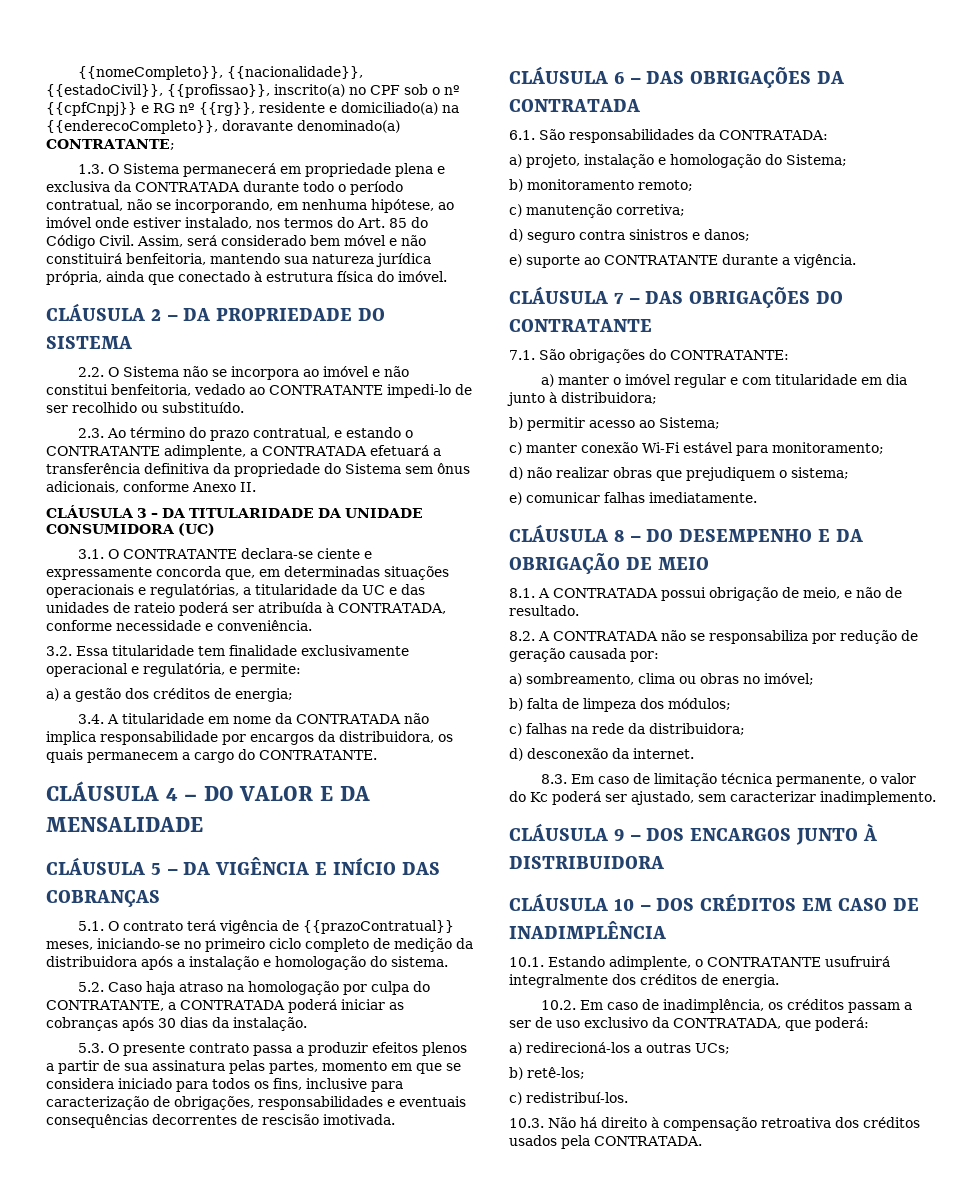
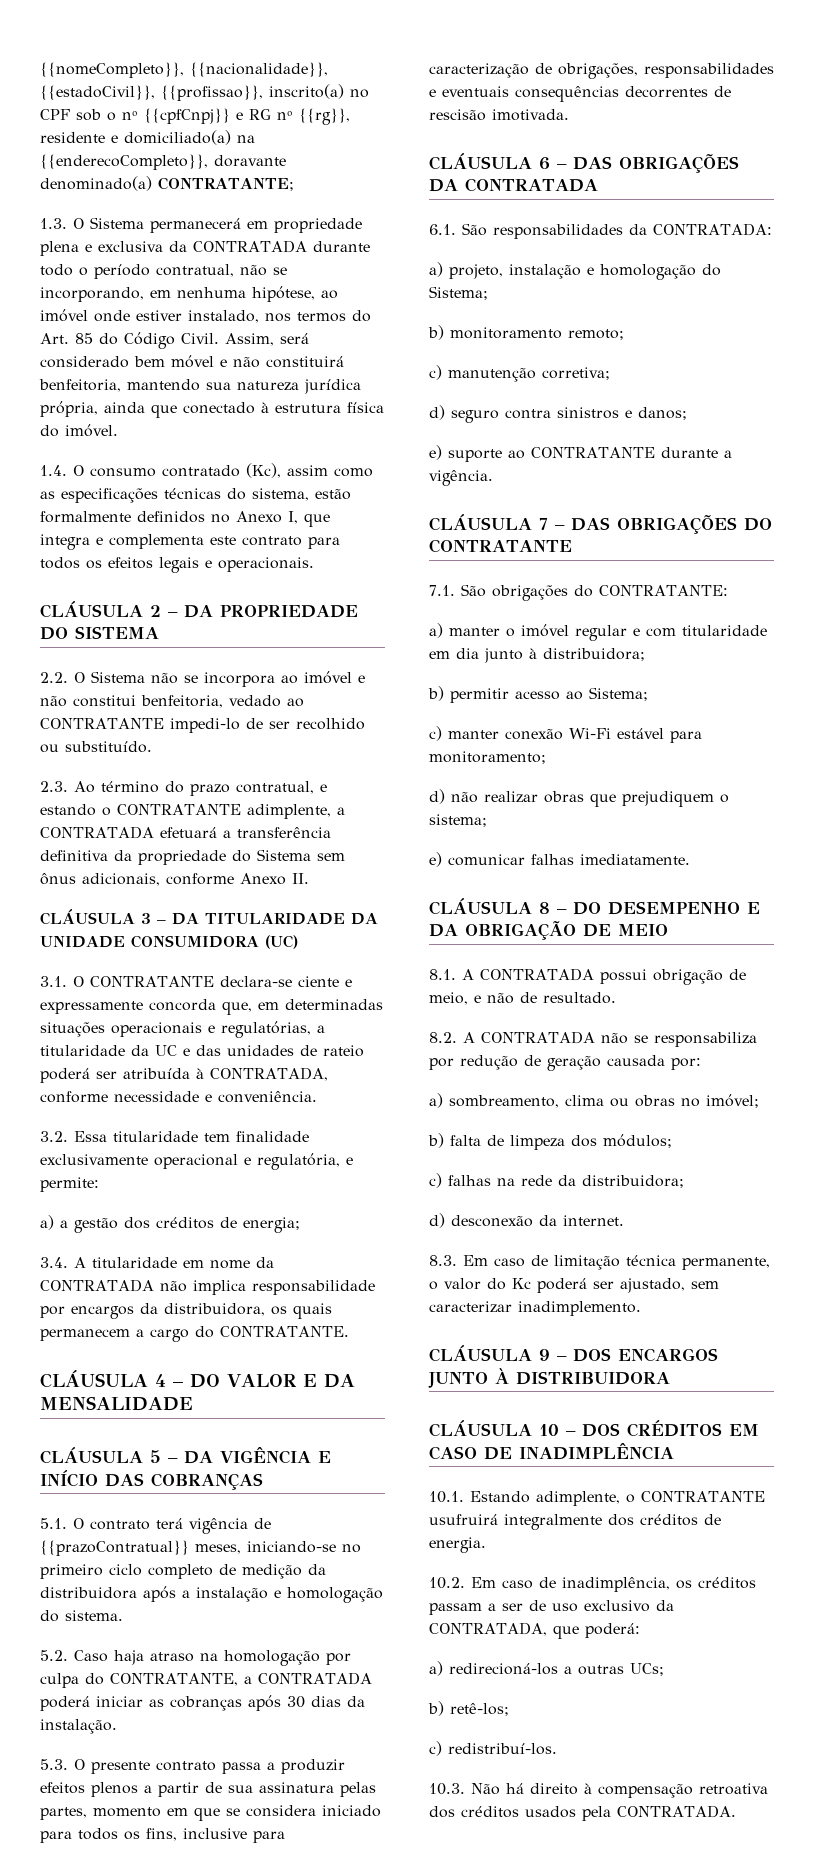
+ 1.4. O consumo contratado (Kc), assim como as especificações técnicas do sistema, estão formalmente definidos no Anexo I, que integra e complementa este contrato para todos os efeitos legais e operacionais.

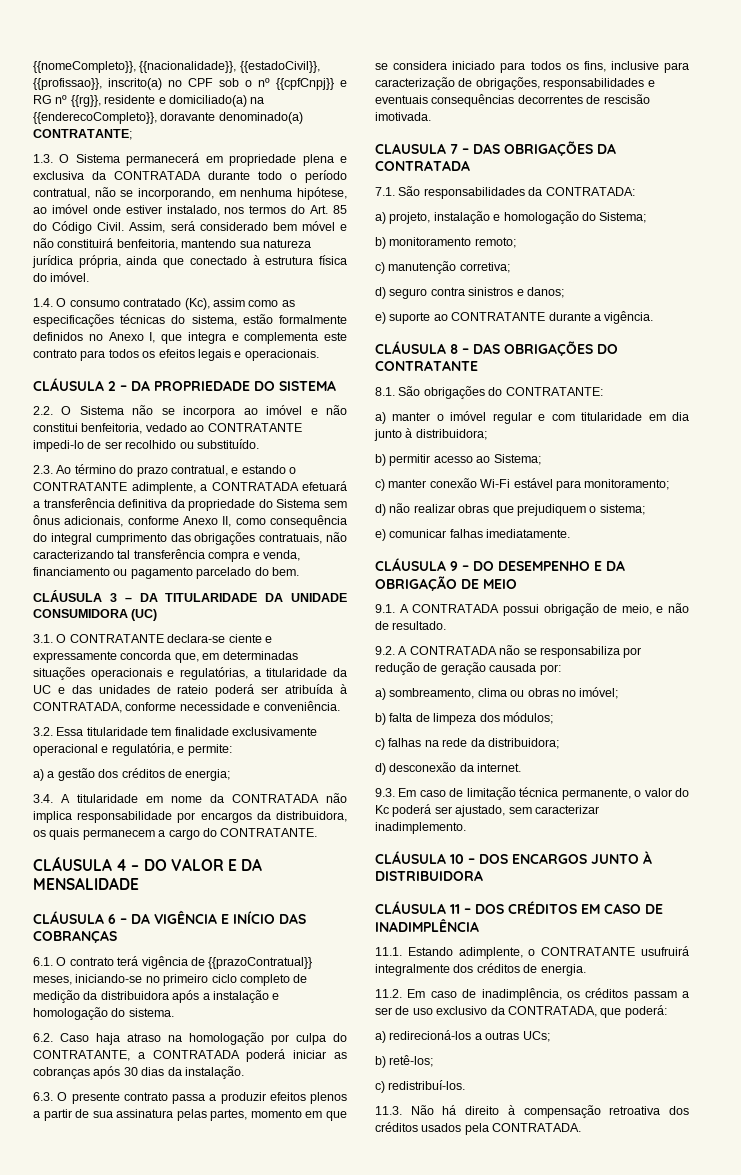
- 2.3. Ao término do prazo contratual, e estando o CONTRATANTE adimplente, a CONTRATADA efetuará a transferência definitiva da propriedade do Sistema sem ônus adicionais, conforme Anexo II.
+ 2.3. Ao término do prazo contratual, e estando o CONTRATANTE adimplente, a CONTRATADA efetuará a transferência definitiva da propriedade do Sistema sem ônus adicionais, conforme Anexo II, como consequência do integral cumprimento das obrigações contratuais, não caracterizando tal transferência compra e venda, financiamento ou pagamento parcelado do bem.
- CLÁUSULA 5 – DA VIGÊNCIA E INÍCIO DAS COBRANÇAS
+ CLÁUSULA 6 – DA VIGÊNCIA E INÍCIO DAS COBRANÇAS
- 5.1. O contrato terá vigência de {{prazoContratual}} meses, iniciando-se no primeiro ciclo completo de medição da distribuidora após a instalação e homologação do sistema.
+ 6.1. O contrato terá vigência de {{prazoContratual}} meses, iniciando-se no primeiro ciclo completo de medição da distribuidora após a instalação e homologação do sistema.
- 5.2. Caso haja atraso na homologação por culpa do CONTRATANTE, a CONTRATADA poderá iniciar as cobranças após 30 dias da instalação.
+ 6.2. Caso haja atraso na homologação por culpa do CONTRATANTE, a CONTRATADA poderá iniciar as cobranças após 30 dias da instalação.
- 5.3. O presente contrato passa a produzir efeitos plenos a partir de sua assinatura pelas partes, momento em que se considera iniciado para todos os fins, inclusive para caracterização de obrigações, responsabilidades e eventuais consequências decorrentes de rescisão imotivada.
+ 6.3. O presente contrato passa a produzir efeitos plenos a partir de sua assinatura pelas partes, momento em que se considera iniciado para todos os fins, inclusive para caracterização de obrigações, responsabilidades e eventuais consequências decorrentes de rescisão imotivada.
- CLÁUSULA 6 – DAS OBRIGAÇÕES DA CONTRATADA
+ CLAUSULA 7 – DAS OBRIGAÇÕES DA CONTRATADA
- 6.1. São responsabilidades da CONTRATADA:
+ 7.1. São responsabilidades da CONTRATADA:
- CLÁUSULA 7 – DAS OBRIGAÇÕES DO CONTRATANTE
+ CLÁUSULA 8 – DAS OBRIGAÇÕES DO CONTRATANTE
- 7.1. São obrigações do CONTRATANTE:
+ 8.1. São obrigações do CONTRATANTE:
- CLÁUSULA 8 – DO DESEMPENHO E DA OBRIGAÇÃO DE MEIO
+ CLÁUSULA 9 – DO DESEMPENHO E DA OBRIGAÇÃO DE MEIO
- 8.1. A CONTRATADA possui obrigação de meio, e não de resultado.
+ 9.1. A CONTRATADA possui obrigação de meio, e não de resultado.
- 8.2. A CONTRATADA não se responsabiliza por redução de geração causada por:
+ 9.2. A CONTRATADA não se responsabiliza por redução de geração causada por:
- 8.3. Em caso de limitação técnica permanente, o valor do Kc poderá ser ajustado, sem caracterizar inadimplemento.
+ 9.3. Em caso de limitação técnica permanente, o valor do Kc poderá ser ajustado, sem caracterizar inadimplemento.
- CLÁUSULA 9 – DOS ENCARGOS JUNTO À DISTRIBUIDORA
+ CLÁUSULA 10 – DOS ENCARGOS JUNTO À DISTRIBUIDORA
- CLÁUSULA 10 – DOS CRÉDITOS EM CASO DE INADIMPLÊNCIA
+ CLÁUSULA 11 – DOS CRÉDITOS EM CASO DE INADIMPLÊNCIA
- 10.1. Estando adimplente, o CONTRATANTE usufruirá integralmente dos créditos de energia.
+ 11.1. Estando adimplente, o CONTRATANTE usufruirá integralmente dos créditos de energia.
- 10.2. Em caso de inadimplência, os créditos passam a ser de uso exclusivo da CONTRATADA, que poderá:
+ 11.2. Em caso de inadimplência, os créditos passam a ser de uso exclusivo da CONTRATADA, que poderá:
- 10.3. Não há direito à compensação retroativa dos créditos usados pela CONTRATADA.
+ 11.3. Não há direito à compensação retroativa dos créditos usados pela CONTRATADA.

